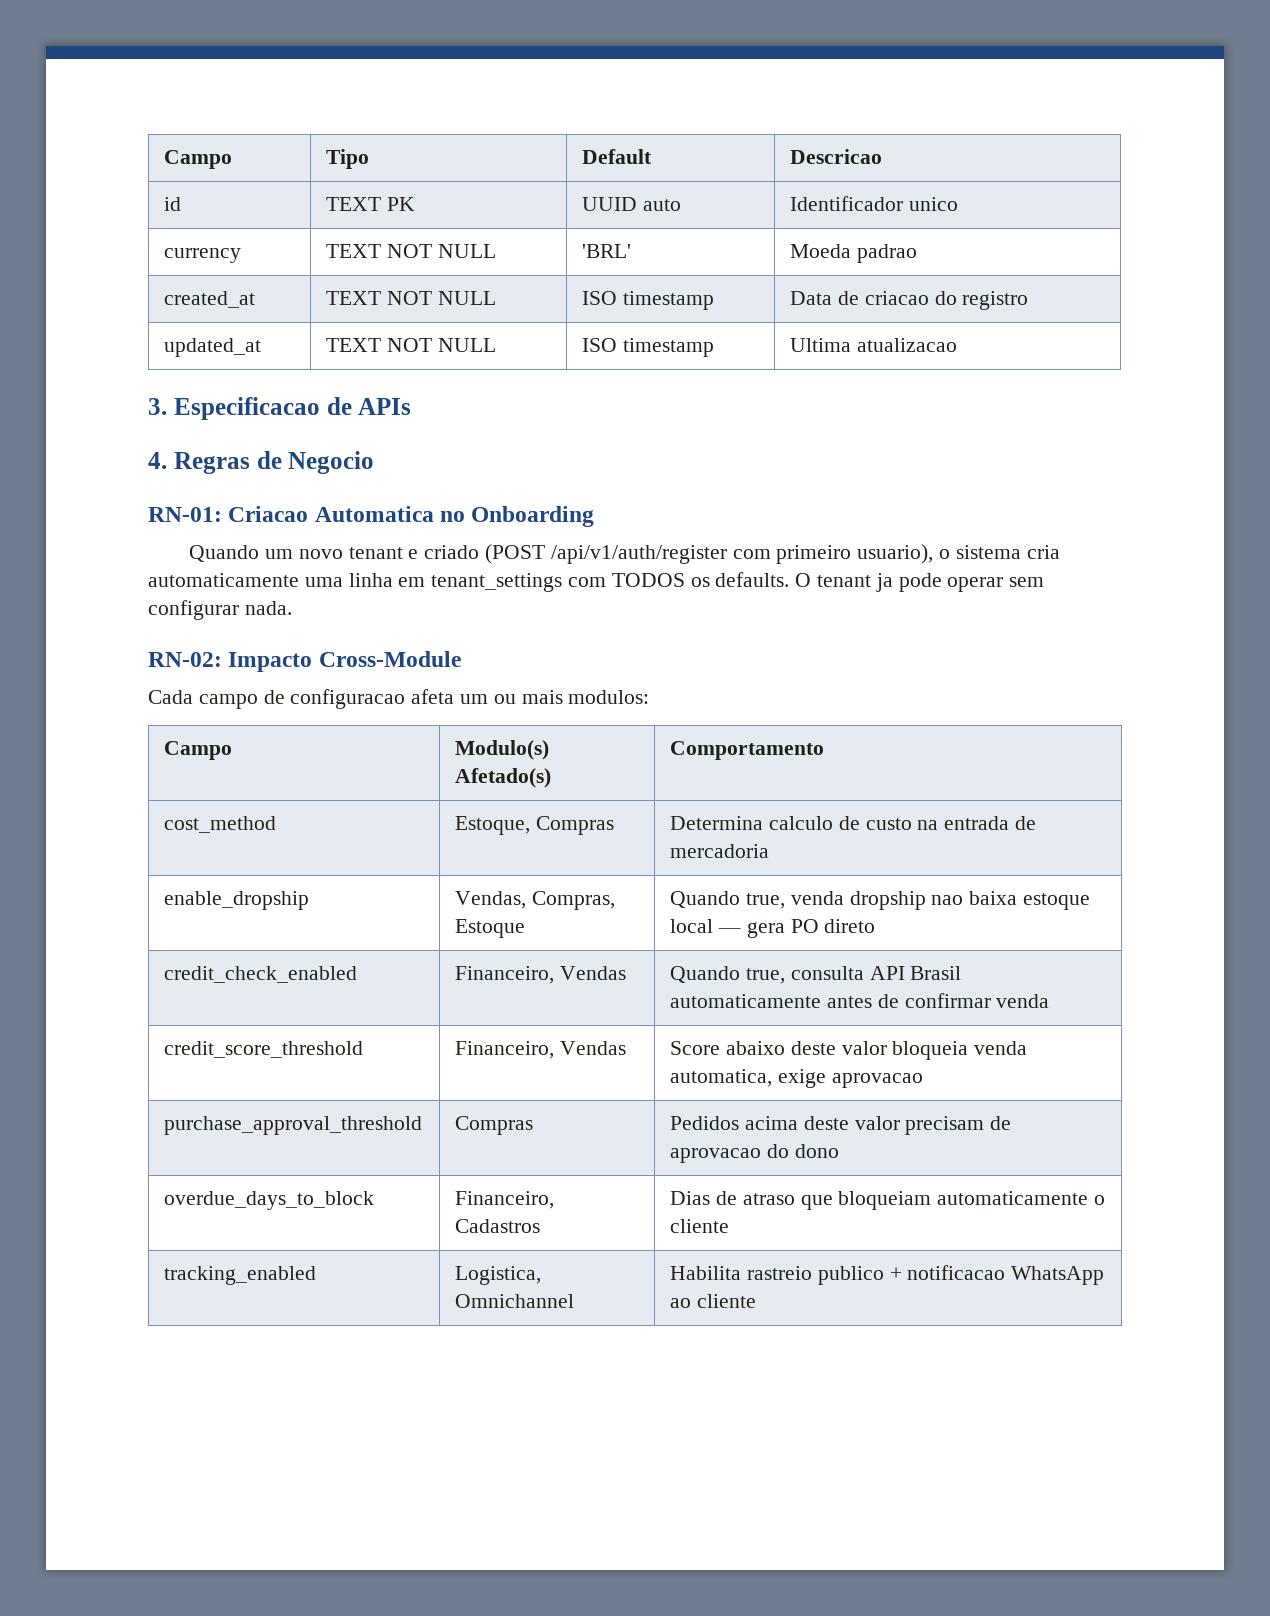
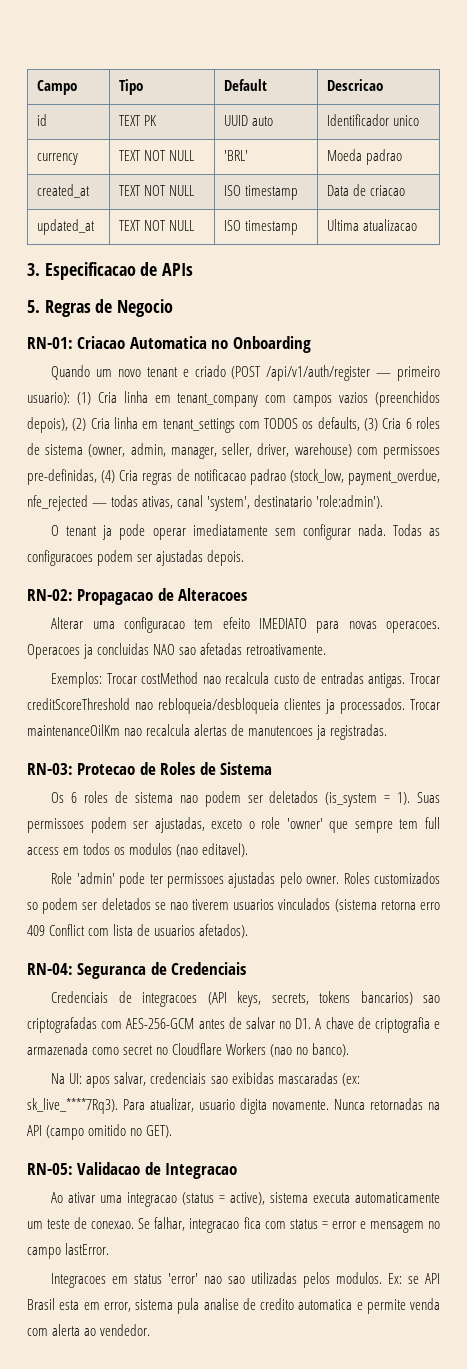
- created_at | TEXT NOT NULL | ISO timestamp | Data de criacao do registro
+ created_at | TEXT NOT NULL | ISO timestamp | Data de criacao
- 4. Regras de Negocio
+ 5. Regras de Negocio
- Quando um novo tenant e criado (POST /api/v1/auth/register com primeiro usuario), o sistema cria automaticamente uma linha em tenant_settings com TODOS os defaults. O tenant ja pode operar sem configurar nada.
- RN-02: Impacto Cross-Module
- Cada campo de configuracao afeta um ou mais modulos:
- Campo | Modulo(s) Afetado(s) | Comportamento
- cost_method | Estoque, Compras | Determina calculo de custo na entrada de mercadoria
- enable_dropship | Vendas, Compras, Estoque | Quando true, venda dropship nao baixa estoque local — gera PO direto
- credit_check_enabled | Financeiro, Vendas | Quando true, consulta API Brasil automaticamente antes de confirmar venda
- credit_score_threshold | Financeiro, Vendas | Score abaixo deste valor bloqueia venda automatica, exige aprovacao
- purchase_approval_threshold | Compras | Pedidos acima deste valor precisam de aprovacao do dono
- overdue_days_to_block | Financeiro, Cadastros | Dias de atraso que bloqueiam automaticamente o cliente
- tracking_enabled | Logistica, Omnichannel | Habilita rastreio publico + notificacao WhatsApp ao cliente
+ Quando um novo tenant e criado (POST /api/v1/auth/register — primeiro usuario): (1) Cria linha em tenant_company com campos vazios (preenchidos depois), (2) Cria linha em tenant_settings com TODOS os defaults, (3) Cria 6 roles de sistema (owner, admin, manager, seller, driver, warehouse) com permissoes pre-definidas, (4) Cria regras de notificacao padrao (stock_low, payment_overdue, nfe_rejected — todas ativas, canal 'system', destinatario 'role:admin').
+ O tenant ja pode operar imediatamente sem configurar nada. Todas as configuracoes podem ser ajustadas depois.
+ RN-02: Propagacao de Alteracoes
+ Alterar uma configuracao tem efeito IMEDIATO para novas operacoes. Operacoes ja concluidas NAO sao afetadas retroativamente.
+ Exemplos: Trocar costMethod nao recalcula custo de entradas antigas. Trocar creditScoreThreshold nao rebloqueia/desbloqueia clientes ja processados. Trocar maintenanceOilKm nao recalcula alertas de manutencoes ja registradas.
+ RN-03: Protecao de Roles de Sistema
+ Os 6 roles de sistema nao podem ser deletados (is_system = 1). Suas permissoes podem ser ajustadas, exceto o role 'owner' que sempre tem full access em todos os modulos (nao editavel).
+ Role 'admin' pode ter permissoes ajustadas pelo owner. Roles customizados so podem ser deletados se nao tiverem usuarios vinculados (sistema retorna erro 409 Conflict com lista de usuarios afetados).
+ RN-04: Seguranca de Credenciais
+ Credenciais de integracoes (API keys, secrets, tokens bancarios) sao criptografadas com AES-256-GCM antes de salvar no D1. A chave de criptografia e armazenada como secret no Cloudflare Workers (nao no banco).
+ Na UI: apos salvar, credenciais sao exibidas mascaradas (ex: sk_live_****7Rq3). Para atualizar, usuario digita novamente. Nunca retornadas na API (campo omitido no GET).
+ RN-05: Validacao de Integracao
+ Ao ativar uma integracao (status = active), sistema executa automaticamente um teste de conexao. Se falhar, integracao fica com status = error e mensagem no campo lastError.
+ Integracoes em status 'error' nao sao utilizadas pelos modulos. Ex: se API Brasil esta em error, sistema pula analise de credito automatica e permite venda com alerta ao vendedor.

